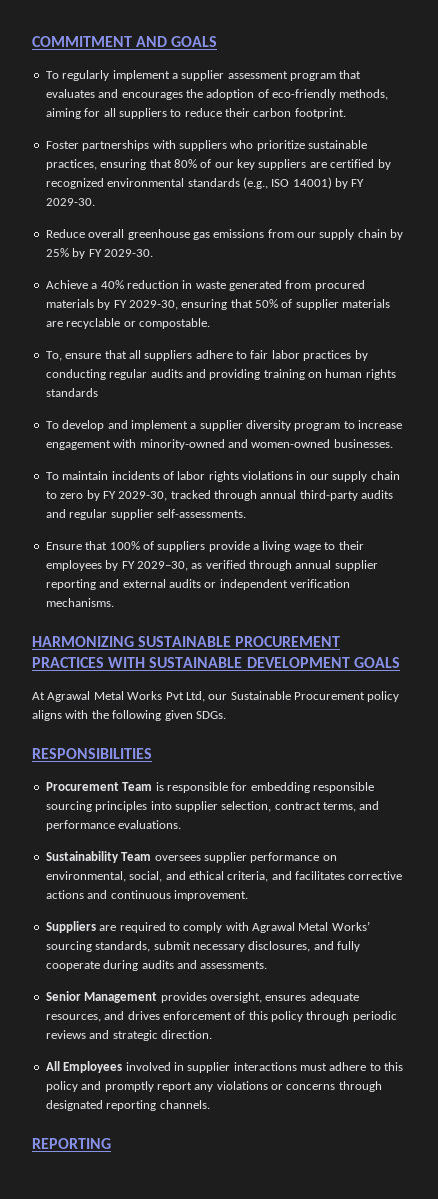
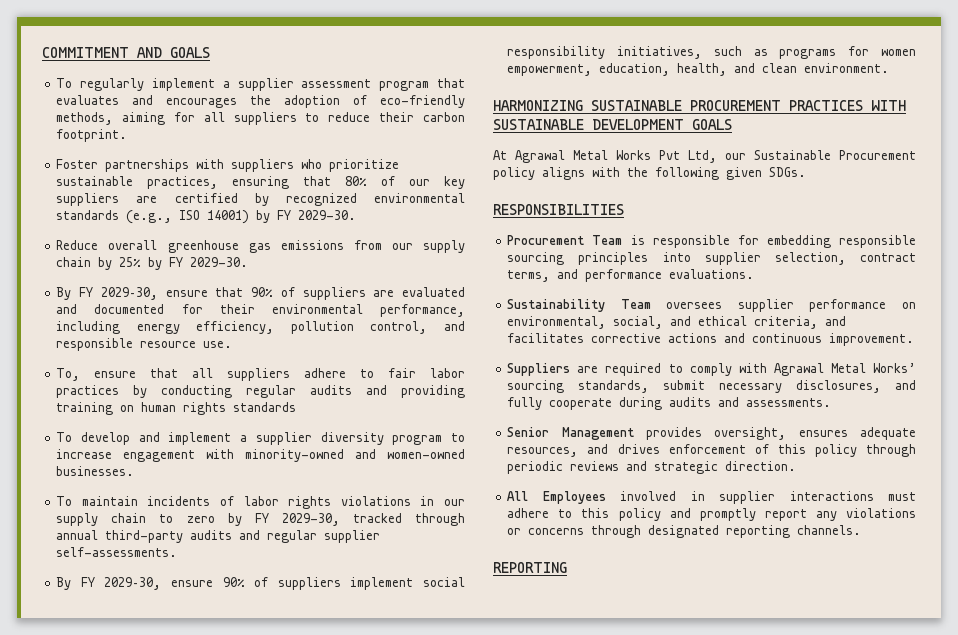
- Achieve a 40% reduction in waste generated from procured materials by FY 2029-30, ensuring that 50% of supplier materials are recyclable or compostable.
+ By FY 2029–30, ensure that 90% of suppliers are evaluated and documented for their environmental performance, including energy efficiency, pollution control, and responsible resource use.
- Ensure that 100% of suppliers provide a living wage to their employees by FY 2029–30, as verified through annual supplier reporting and external audits or independent verification mechanisms.
+ By FY 2029–30, ensure 90% of suppliers implement social responsibility initiatives, such as programs for women empowerment, education, health, and clean environment.

